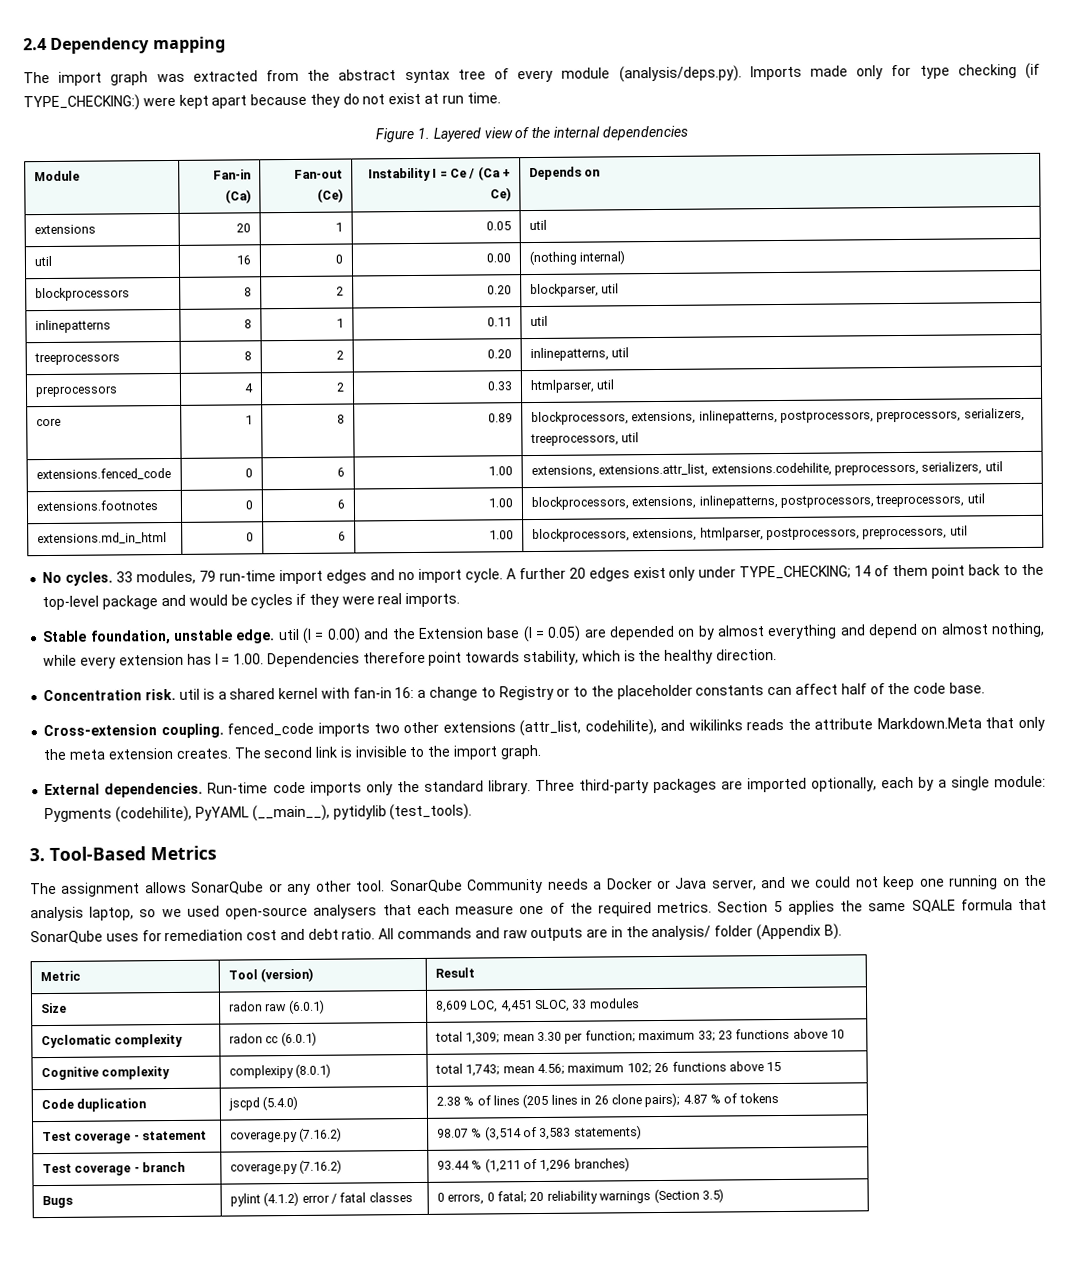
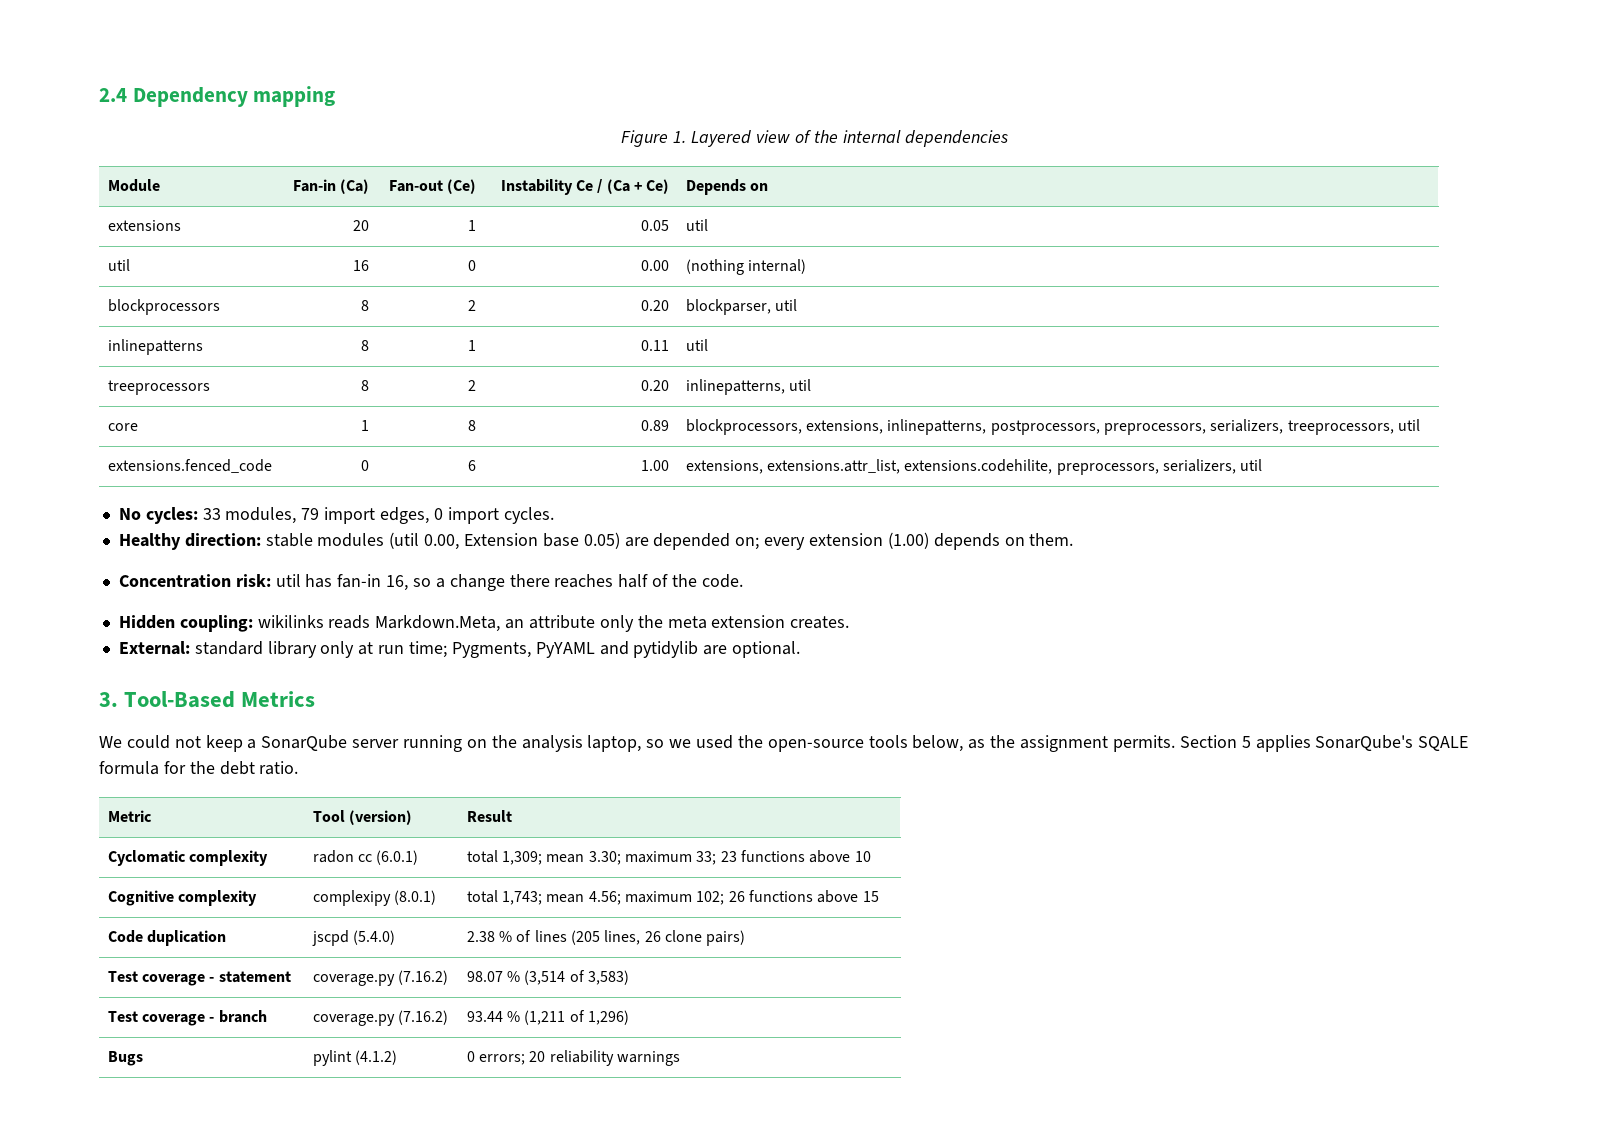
- The import graph was extracted from the abstract syntax tree of every module (analysis/deps.py). Imports made only for type checking (if TYPE_CHECKING:) were kept apart because they do not exist at run time.
- Module | Fan-in (Ca) | Fan-out (Ce) | Instability I = Ce / (Ca + Ce) | Depends on
+ Module | Fan-in (Ca) | Fan-out (Ce) | Instability Ce / (Ca + Ce) | Depends on
- preprocessors | 4 | 2 | 0.33 | htmlparser, util
- extensions.footnotes | 0 | 6 | 1.00 | blockprocessors, extensions, inlinepatterns, postprocessors, treeprocessors, util
- extensions.md_in_html | 0 | 6 | 1.00 | blockprocessors, extensions, htmlparser, postprocessors, preprocessors, util
- No cycles. 33 modules, 79 run-time import edges and no import cycle. A further 20 edges exist only under TYPE_CHECKING; 14 of them point back to the top-level package and would be cycles if they were real imports.
- Stable foundation, unstable edge. util (I = 0.00) and the Extension base (I = 0.05) are depended on by almost everything and depend on almost nothing, while every extension has I = 1.00. Dependencies therefore point towards stability, which is the healthy direction.
- Concentration risk. util is a shared kernel with fan-in 16: a change to Registry or to the placeholder constants can affect half of the code base.
- Cross-extension coupling. fenced_code imports two other extensions (attr_list, codehilite), and wikilinks reads the attribute Markdown.Meta that only the meta extension creates. The second link is invisible to the import graph.
- External dependencies. Run-time code imports only the standard library. Three third-party packages are imported optionally, each by a single module: Pygments (codehilite), PyYAML (__main__), pytidylib (test_tools).
+ No cycles: 33 modules, 79 import edges, 0 import cycles.
+ Healthy direction: stable modules (util 0.00, Extension base 0.05) are depended on; every extension (1.00) depends on them.
+ Concentration risk: util has fan-in 16, so a change there reaches half of the code.
+ Hidden coupling: wikilinks reads Markdown.Meta, an attribute only the meta extension creates.
+ External: standard library only at run time; Pygments, PyYAML and pytidylib are optional.
  3. Tool-Based Metrics
- The assignment allows SonarQube or any other tool. SonarQube Community needs a Docker or Java server, and we could not keep one running on the analysis laptop, so we used open-source analysers that each measure one of the required metrics. Section 5 applies the same SQALE formula that SonarQube uses for remediation cost and debt ratio. All commands and raw outputs are in the analysis/ folder (Appendix B).
+ We could not keep a SonarQube server running on the analysis laptop, so we used the open-source tools below, as the assignment permits. Section 5 applies SonarQube's SQALE formula for the debt ratio.
  Metric | Tool (version) | Result
- Size | radon raw (6.0.1) | 8,609 LOC, 4,451 SLOC, 33 modules
- Cyclomatic complexity | radon cc (6.0.1) | total 1,309; mean 3.30 per function; maximum 33; 23 functions above 10
+ Cyclomatic complexity | radon cc (6.0.1) | total 1,309; mean 3.30; maximum 33; 23 functions above 10
- Code duplication | jscpd (5.4.0) | 2.38 % of lines (205 lines in 26 clone pairs); 4.87 % of tokens
+ Code duplication | jscpd (5.4.0) | 2.38 % of lines (205 lines, 26 clone pairs)
- Test coverage - statement | coverage.py (7.16.2) | 98.07 % (3,514 of 3,583 statements)
+ Test coverage - statement | coverage.py (7.16.2) | 98.07 % (3,514 of 3,583)
- Test coverage - branch | coverage.py (7.16.2) | 93.44 % (1,211 of 1,296 branches)
+ Test coverage - branch | coverage.py (7.16.2) | 93.44 % (1,211 of 1,296)
- Bugs | pylint (4.1.2) error / fatal classes | 0 errors, 0 fatal; 20 reliability warnings (Section 3.5)
+ Bugs | pylint (4.1.2) | 0 errors; 20 reliability warnings

